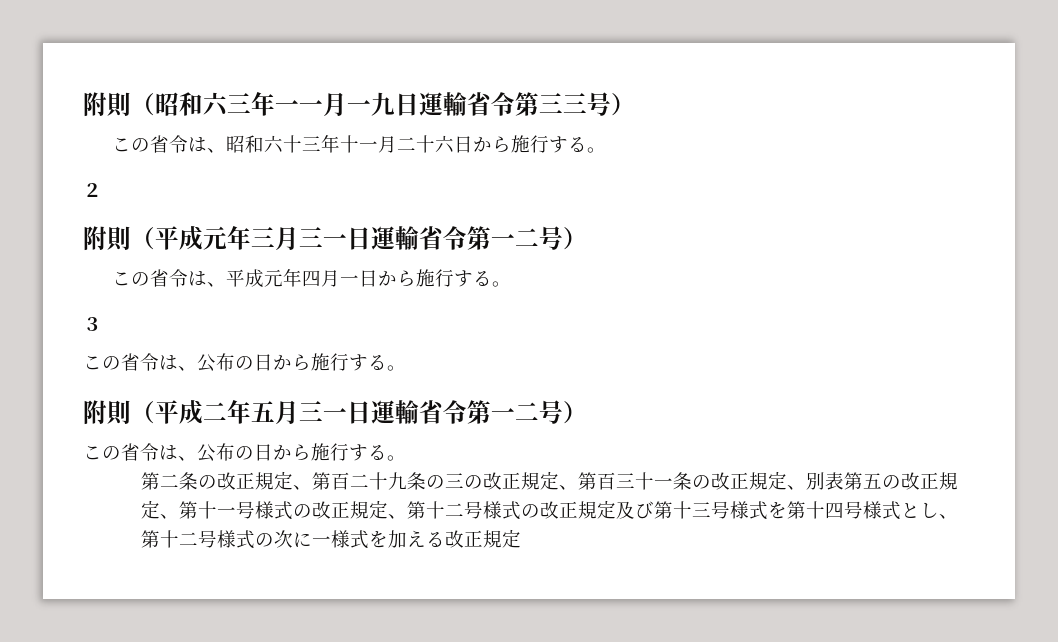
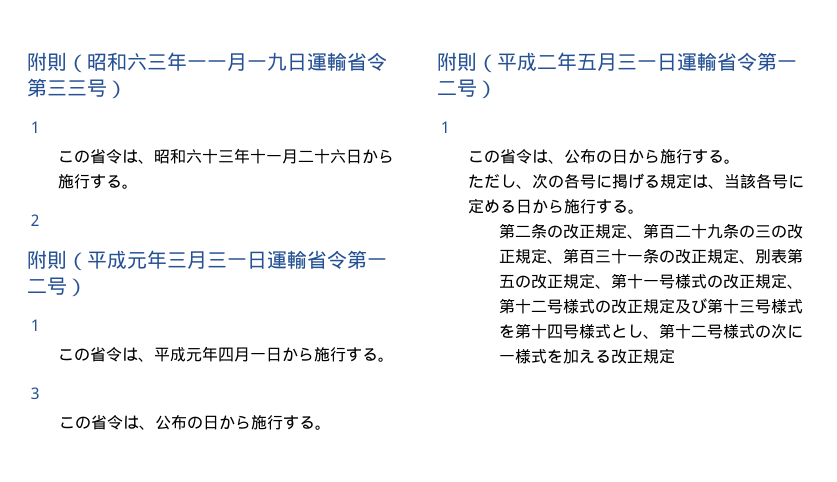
  附則（昭和六三年一一月一九日運輸省令第三三号）
+ １
  附則（平成元年三月三一日運輸省令第一二号）
+ １
  附則（平成二年五月三一日運輸省令第一二号）
+ １
  この省令は、公布の日から施行する。
+ ただし、次の各号に掲げる規定は、当該各号に定める日から施行する。

